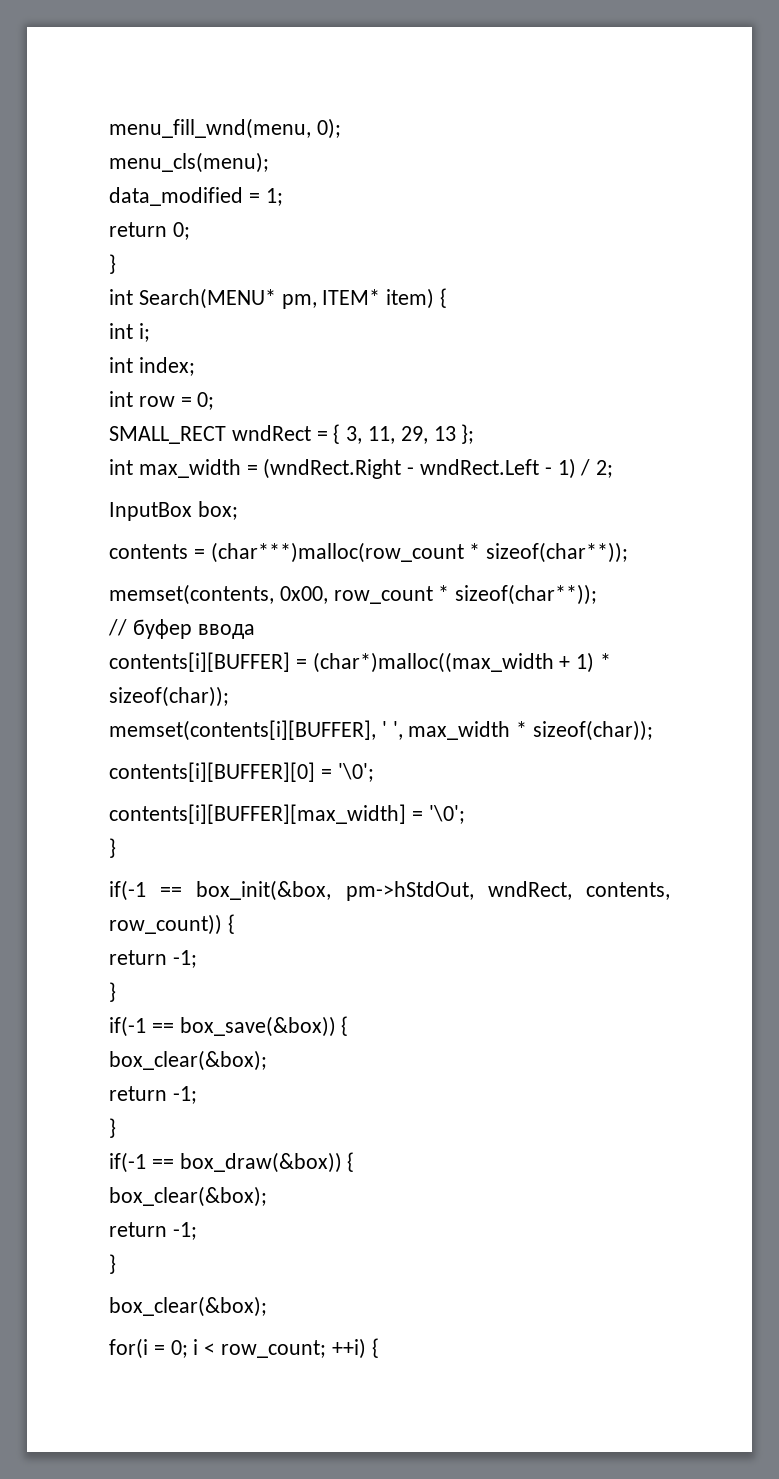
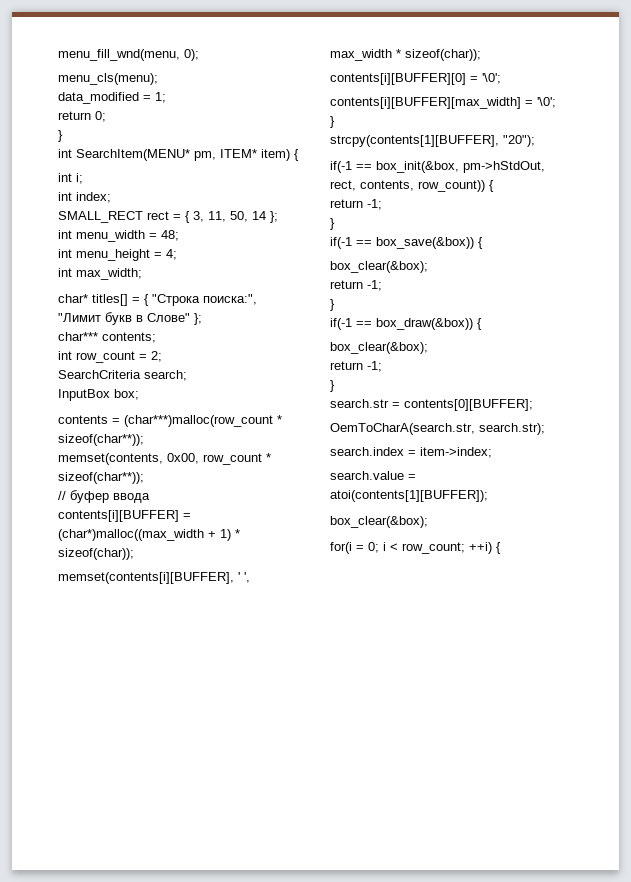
- int Search(MENU* pm, ITEM* item) {
+ int SearchItem(MENU* pm, ITEM* item) {
- int row = 0;
- SMALL_RECT wndRect = { 3, 11, 29, 13 };
+ SMALL_RECT rect = { 3, 11, 50, 14 };
- int max_width = (wndRect.Right - wndRect.Left - 1) / 2;
+ int menu_width = 48;
+ int menu_height = 4;
+ int max_width;
+ char* titles[] = { "Строка поиска:", "Лимит букв в Слове" };
+ char*** contents;
+ int row_count = 2;
+ SearchCriteria search;
+ strcpy(contents[1][BUFFER], "20");
- if(-1 == box_init(&box, pm->hStdOut, wndRect, contents, row_count)) {
+ if(-1 == box_init(&box, pm->hStdOut, rect, contents, row_count)) {
+ search.str = contents[0][BUFFER];
+ OemToCharA(search.str, search.str);
+ search.index = item->index;
+ search.value = atoi(contents[1][BUFFER]);

